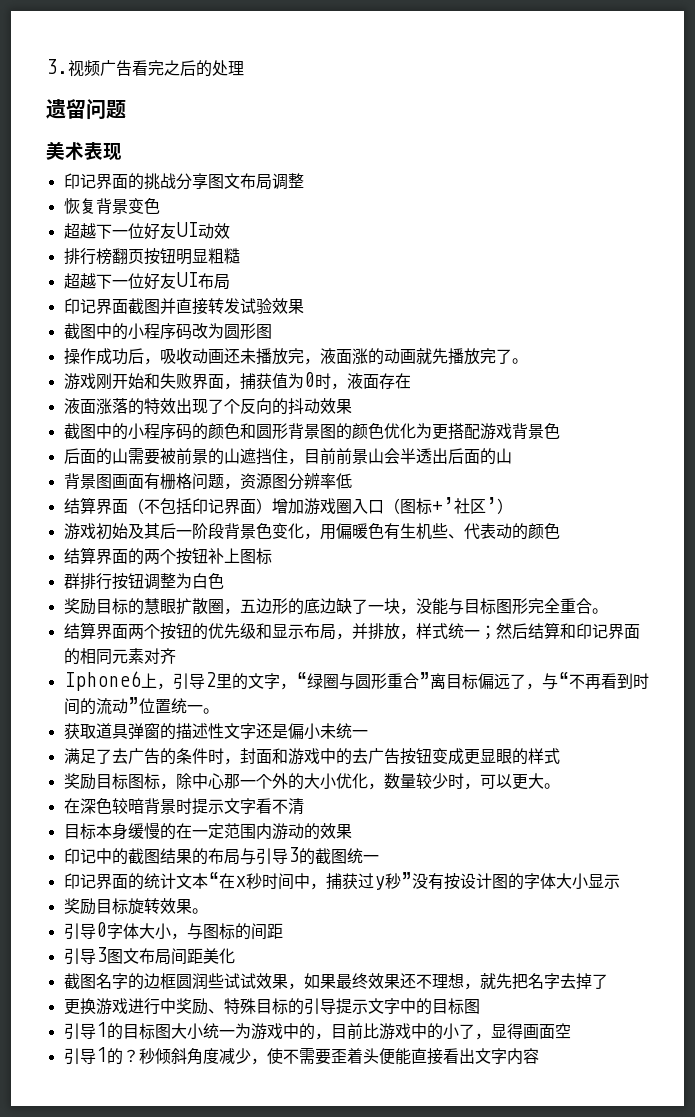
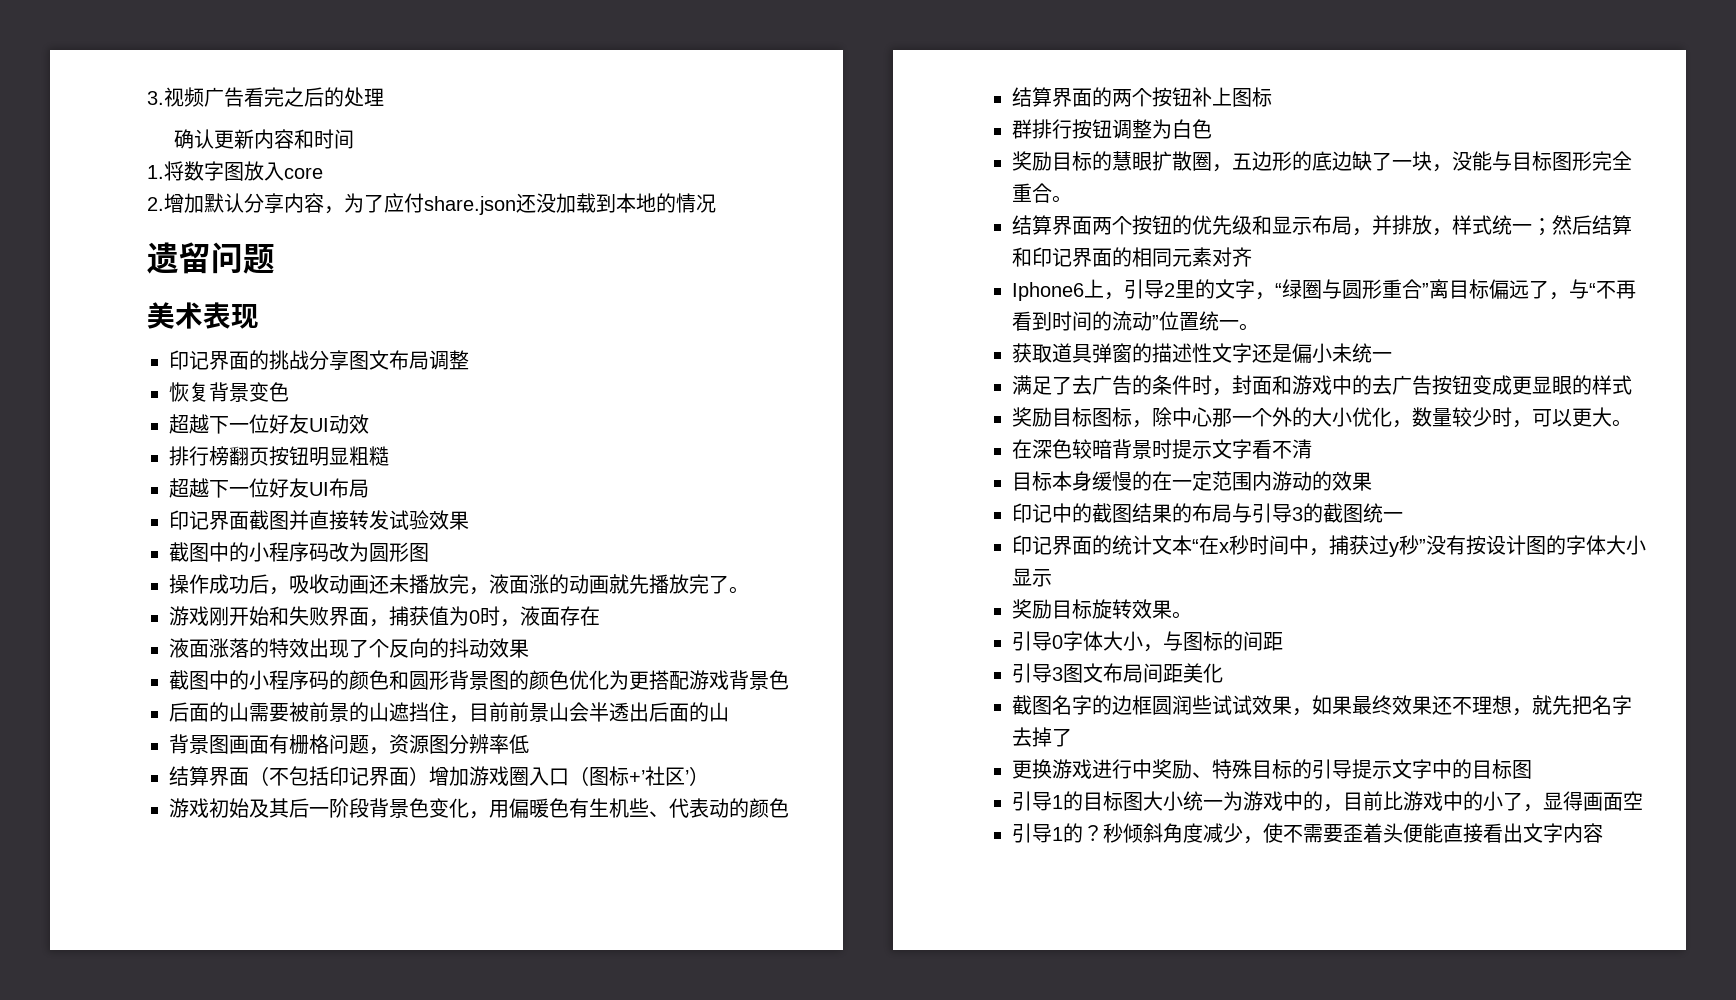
+ 确认更新内容和时间
+ 1.将数字图放入core
+ 2.增加默认分享内容，为了应付share.json还没加载到本地的情况

